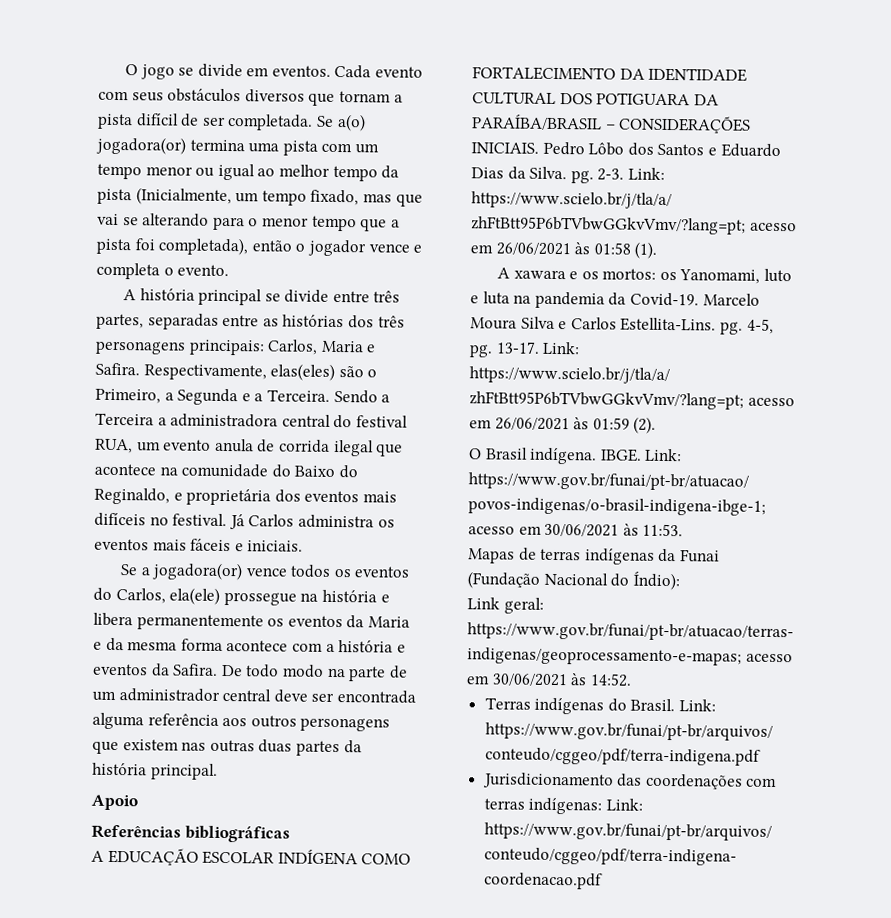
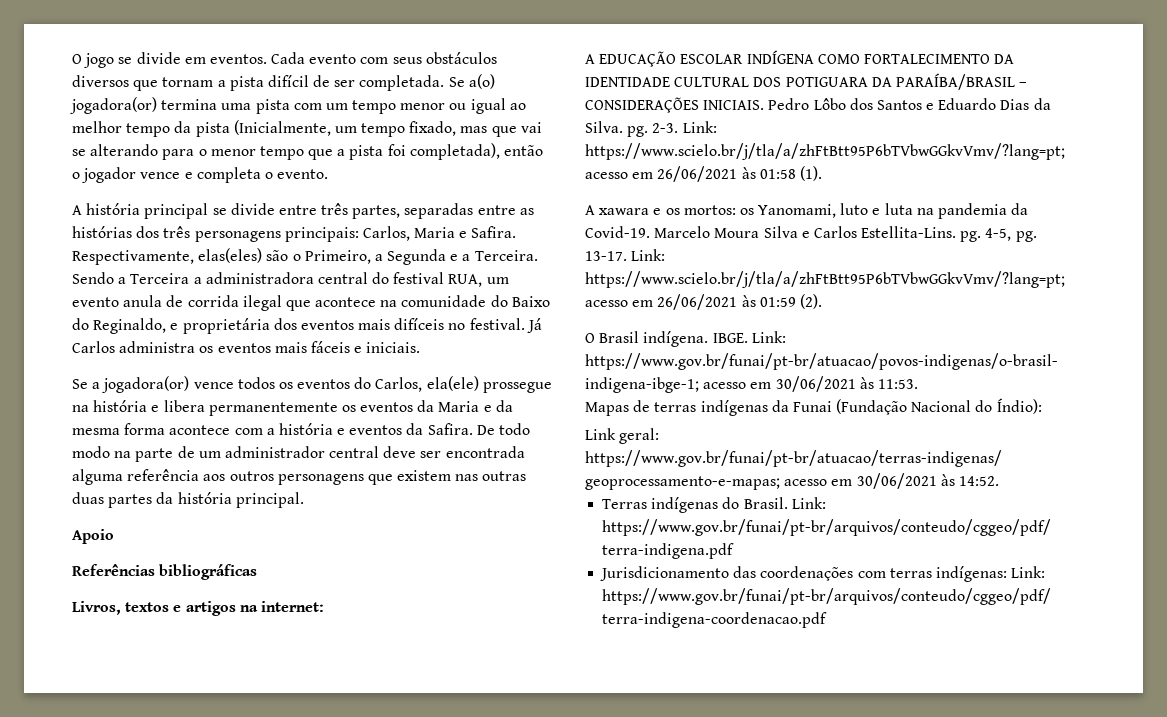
+ Livros, textos e artigos na internet:

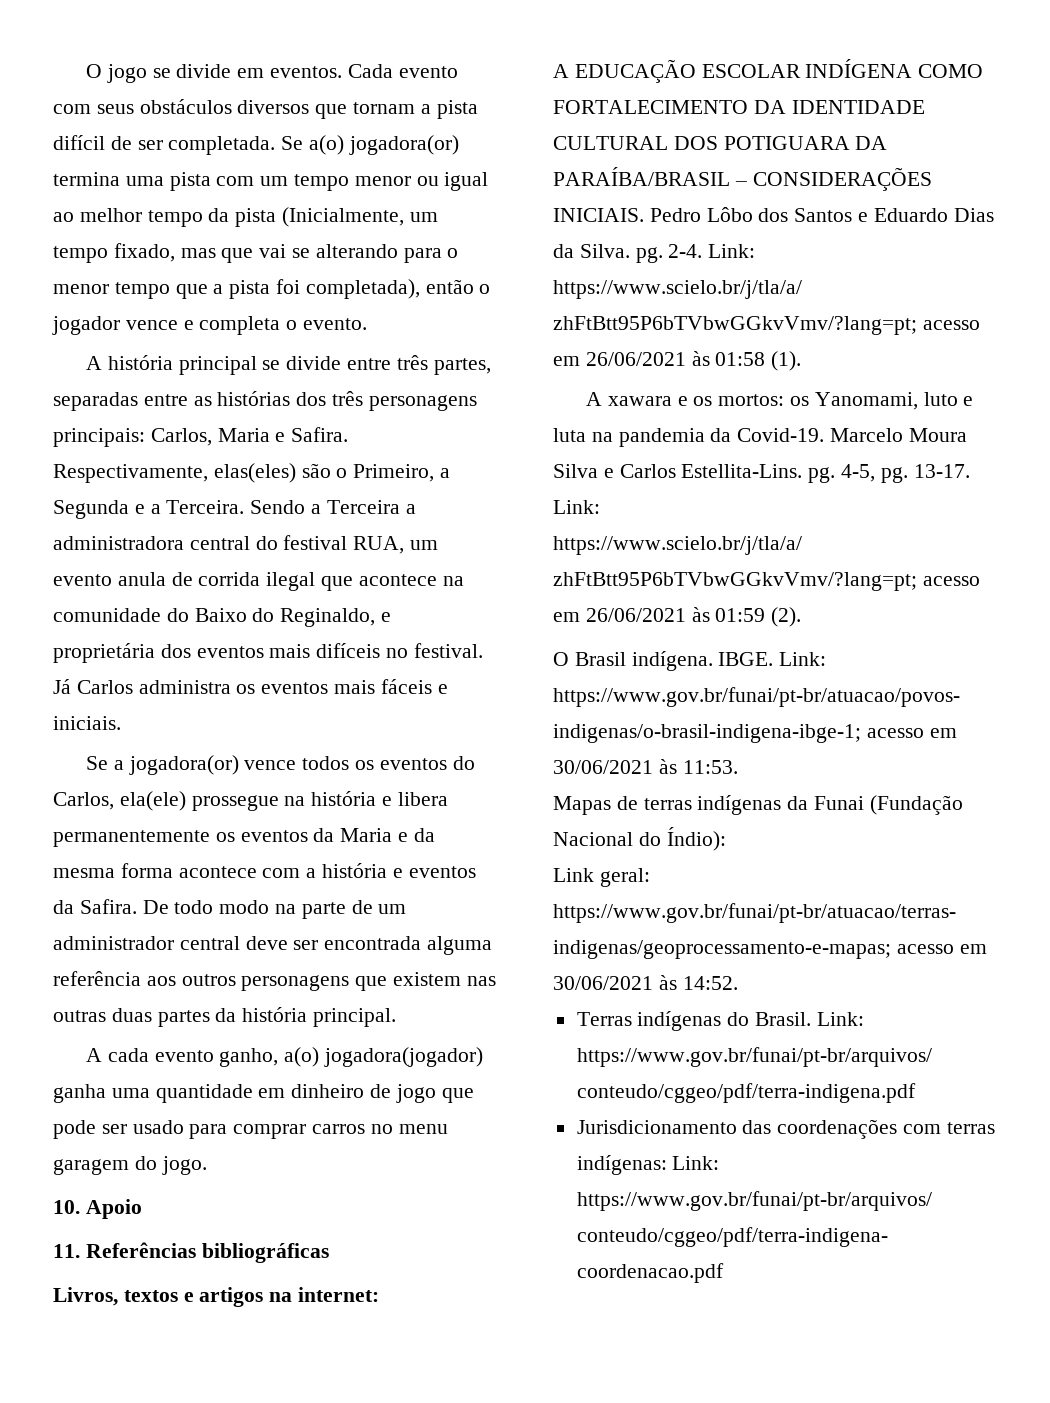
- Apoio
+ A cada evento ganho, a(o) jogadora(jogador) ganha uma quantidade em dinheiro de jogo que pode ser usado para comprar carros no menu garagem do jogo.
+ 10. Apoio
- Referências bibliográficas
+ 11. Referências bibliográficas
- 2-3.
+ 2-4.

